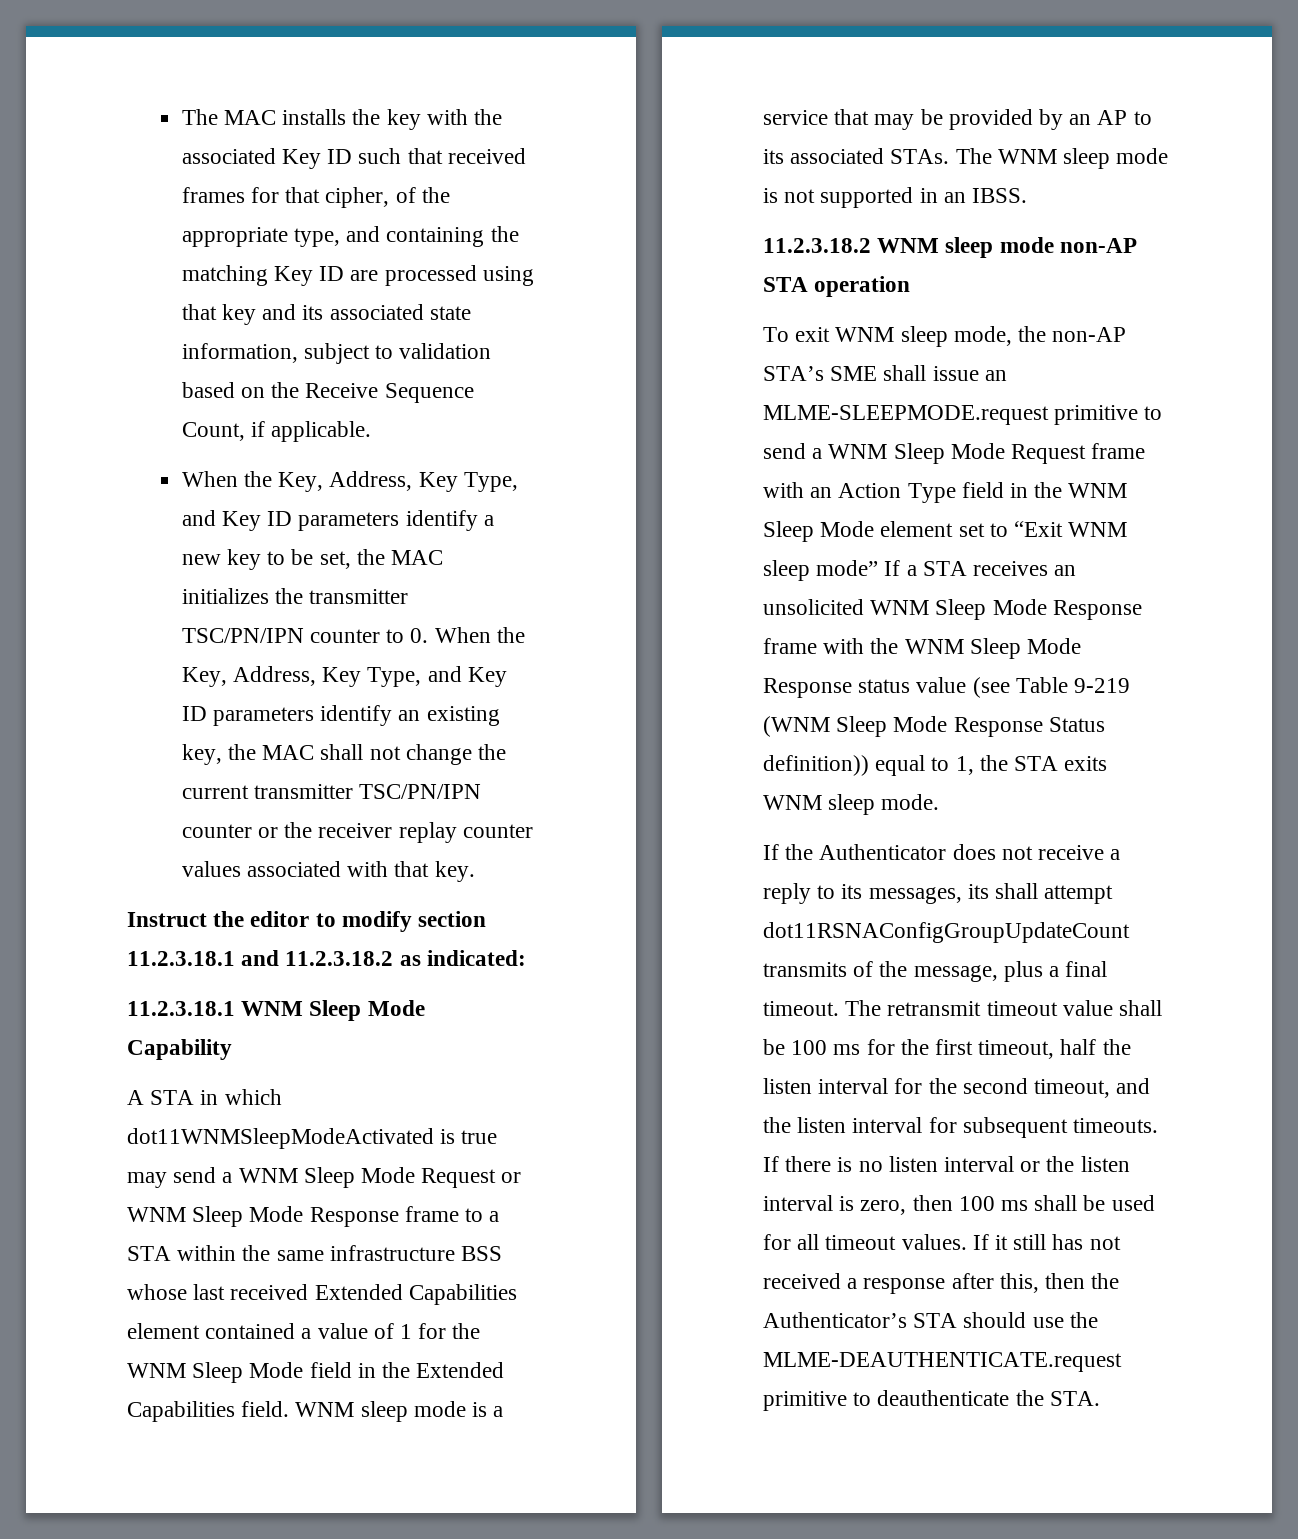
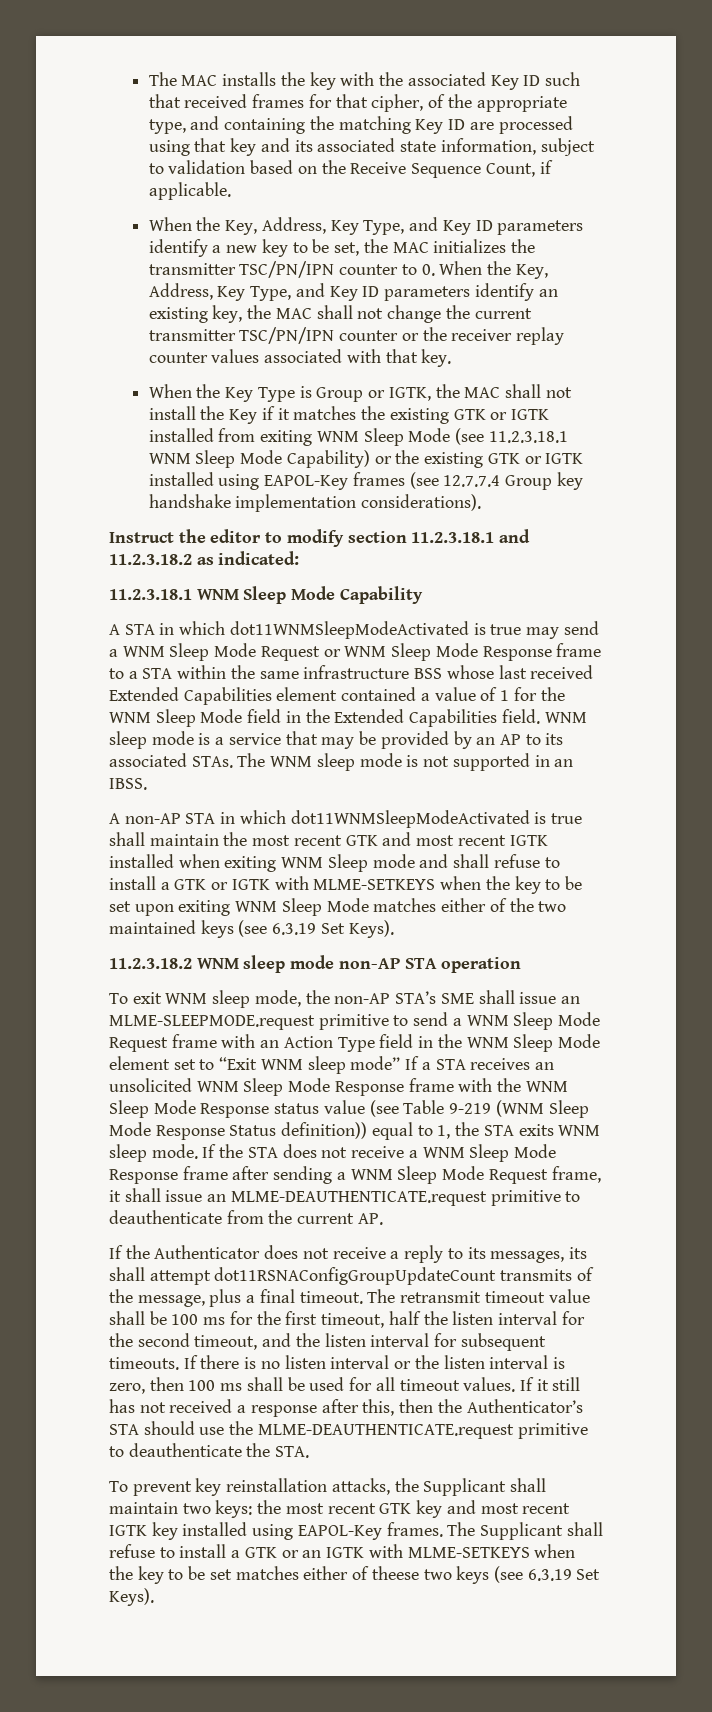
+ When the Key Type is Group or IGTK, the MAC shall not install the Key if it matches the existing GTK or IGTK installed from exiting WNM Sleep Mode (see 11.2.3.18.1 WNM Sleep Mode Capability) or the existing GTK or IGTK installed using EAPOL-Key frames (see 12.7.7.4 Group key handshake implementation considerations).
+ A non-AP STA in which dot11WNMSleepModeActivated is true shall maintain the most recent GTK and most recent IGTK installed when exiting WNM Sleep mode and shall refuse to install a GTK or IGTK with MLME-SETKEYS when the key to be set upon exiting WNM Sleep Mode matches either of the two maintained keys (see 6.3.19 Set Keys).
+ If the STA does not receive a WNM Sleep Mode Response frame after sending a WNM Sleep Mode Request frame, it shall issue an MLME-DEAUTHENTICATE.request primitive to deauthenticate from the current AP.
+ To prevent key reinstallation attacks, the Supplicant shall maintain two keys: the most recent GTK key and most recent IGTK key installed using EAPOL-Key frames. The Supplicant shall refuse to install a GTK or an IGTK with MLME-SETKEYS when the key to be set matches either of theese two keys (see 6.3.19 Set Keys).

